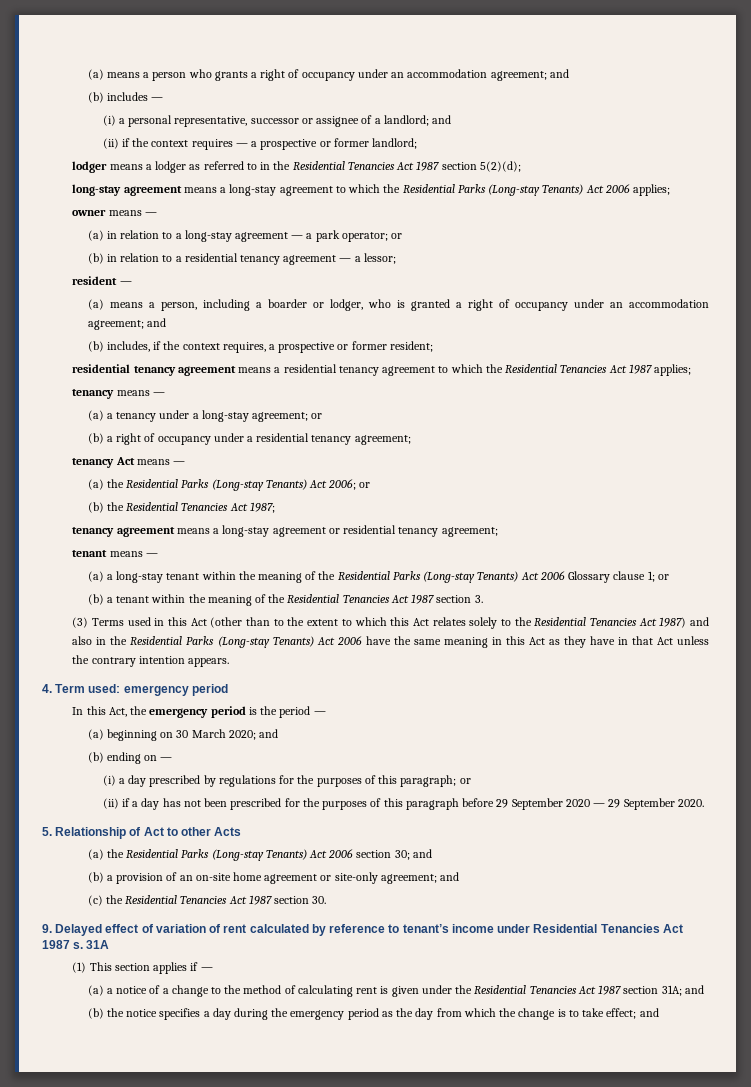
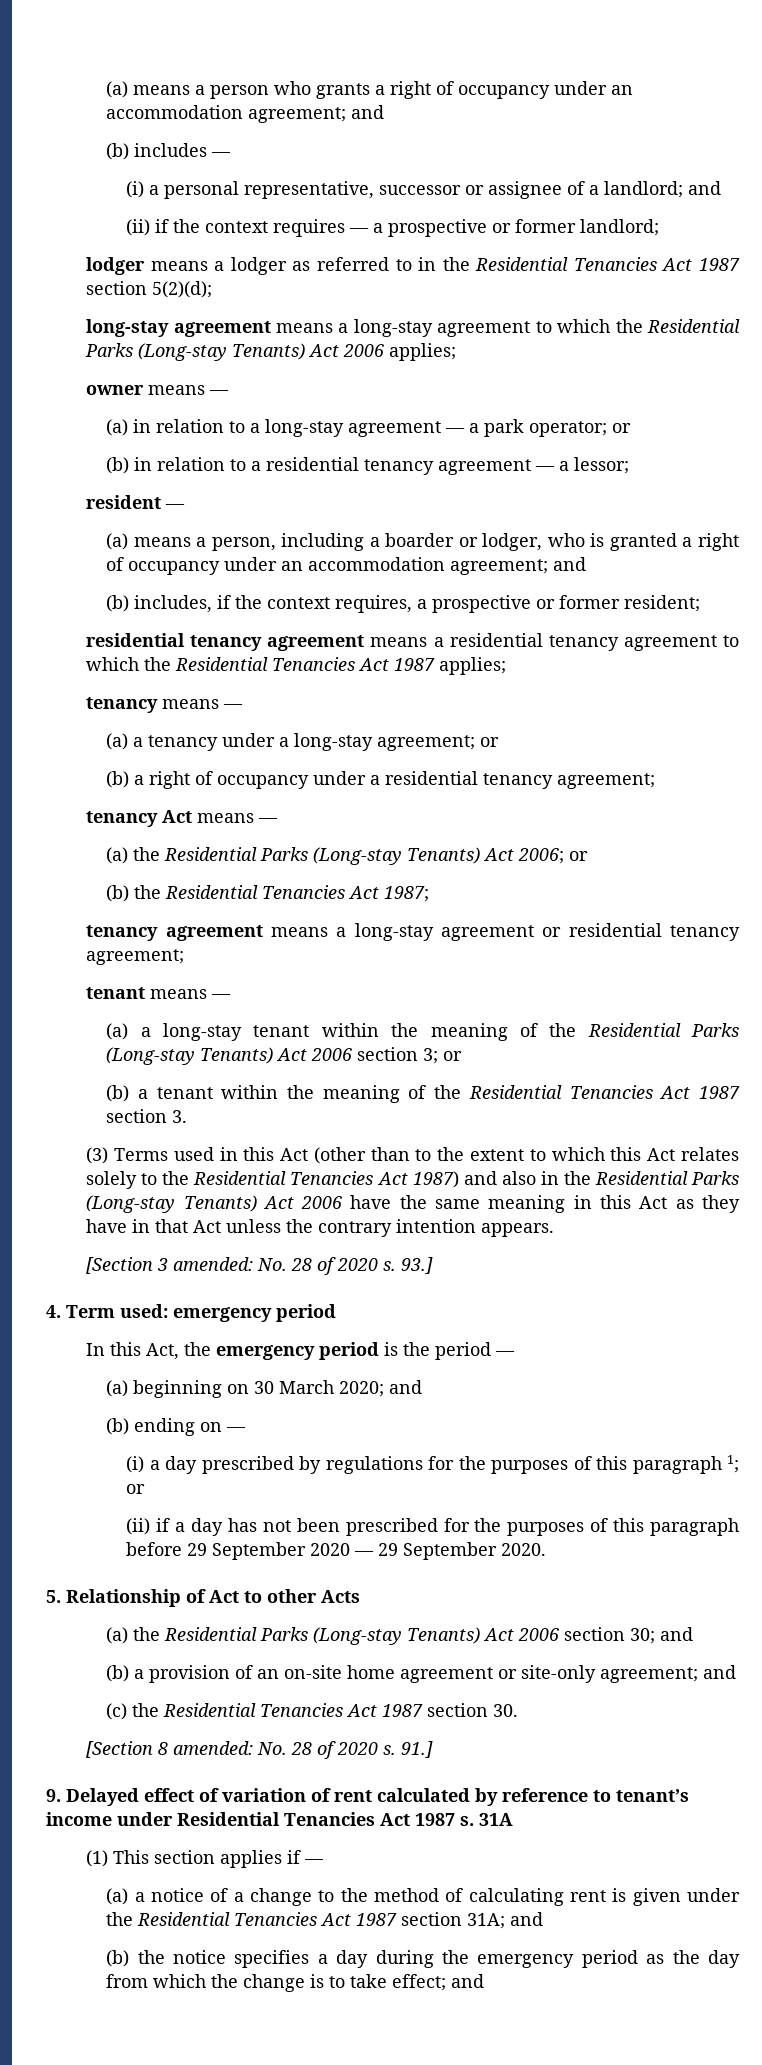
- (a) a long-stay tenant within the meaning of the Residential Parks (Long-stay Tenants) Act 2006 Glossary clause 1; or
+ (a) a long-stay tenant within the meaning of the Residential Parks (Long-stay Tenants) Act 2006 section 3; or
+ [Section 3 amended: No. 28 of 2020 s. 93.]
- (i) a day prescribed by regulations for the purposes of this paragraph; or
+ (i) a day prescribed by regulations for the purposes of this paragraph 1; or
+ [Section 8 amended: No. 28 of 2020 s. 91.]

